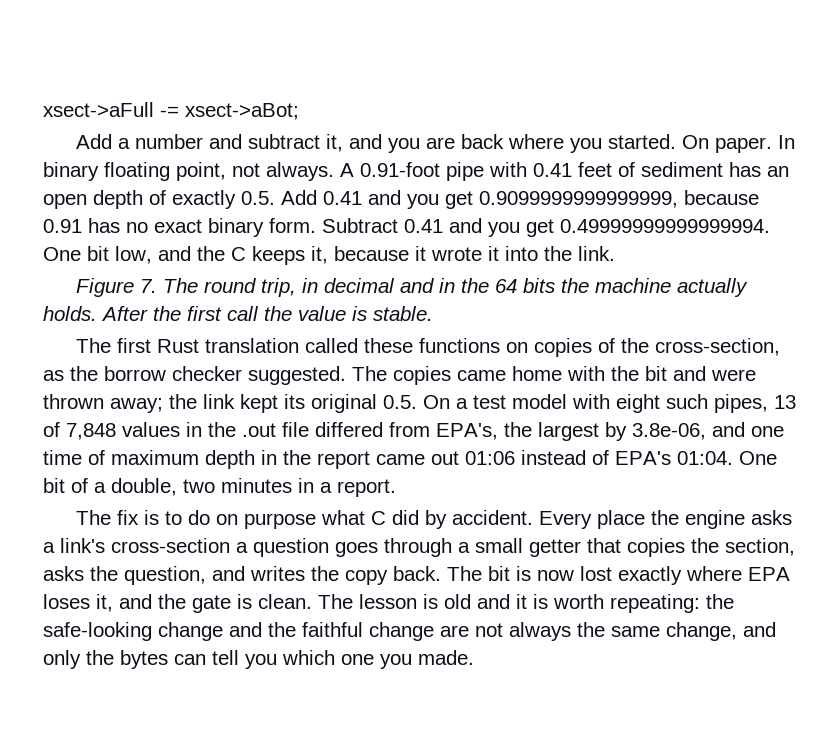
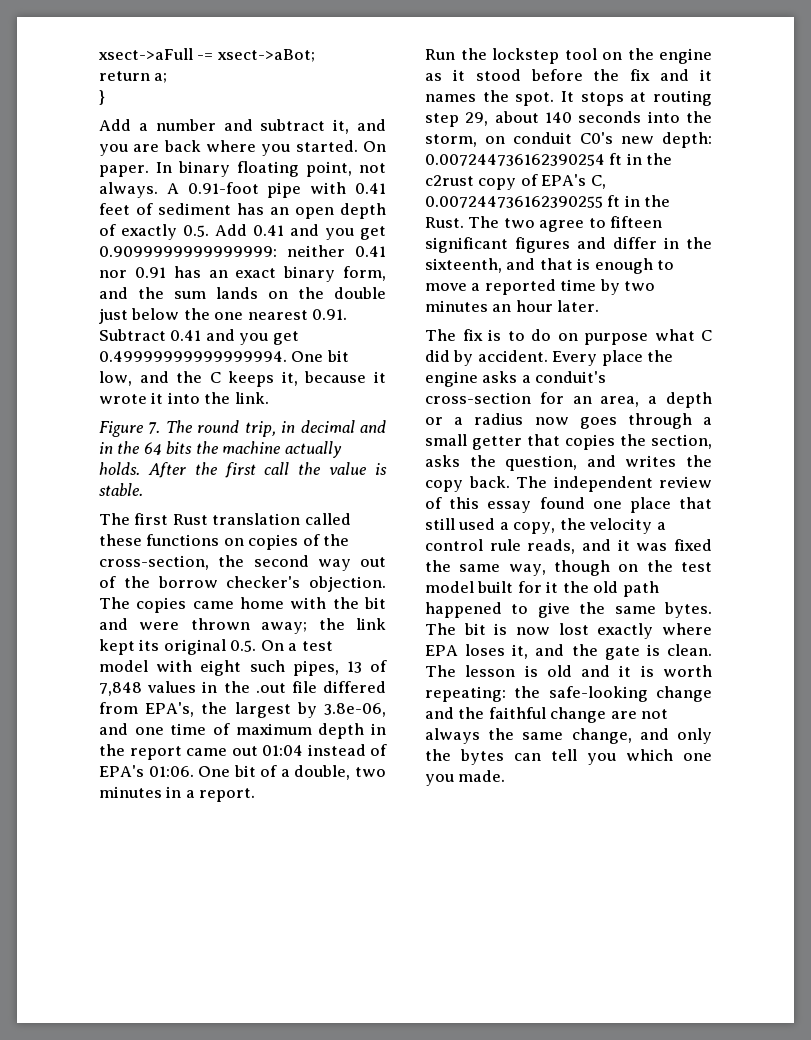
+ return a;
+ }
- A 0.91-foot pipe with 0.41 feet of sediment has an open depth of exactly 0.5. Add 0.41 and you get 0.9099999999999999, because 0.91 has no exact binary form. Subtract 0.41 and you get 0.49999999999999994. One bit low, and the C keeps it, because it wrote it into the link.
+ A 0.91-foot pipe with 0.41 feet of sediment has an open depth of exactly 0.5. Add 0.41 and you get 0.9099999999999999: neither 0.41 nor 0.91 has an exact binary form, and the sum lands on the double just below the one nearest 0.91. Subtract 0.41 and you get 0.49999999999999994. One bit low, and the C keeps it, because it wrote it into the link.
- The first Rust translation called these functions on copies of the cross-section, as the borrow checker suggested.
+ The first Rust translation called these functions on copies of the cross-section, the second way out of the borrow checker's objection.
- The copies came home with the bit and were thrown away; the link kept its original 0.5. On a test model with eight such pipes, 13 of 7,848 values in the .out file differed from EPA's, the largest by 3.8e-06, and one time of maximum depth in the report came out 01:06 instead of EPA's 01:04.
+ The copies came home with the bit and were thrown away; the link kept its original 0.5. On a test model with eight such pipes, 13 of 7,848 values in the .out file differed from EPA's, the largest by 3.8e-06, and one time of maximum depth in the report came out 01:04 instead of EPA's 01:06.
+ Run the lockstep tool on the engine as it stood before the fix and it names the spot. It stops at routing step 29, about 140 seconds into the storm, on conduit C0's new depth: 0.007244736162390254 ft in the c2rust copy of EPA's C, 0.007244736162390255 ft in the Rust. The two agree to fifteen significant figures and differ in the sixteenth, and that is enough to move a reported time by two minutes an hour later.
- Every place the engine asks a link's cross-section a question goes through a small getter that copies the section, asks the question, and writes the copy back.
+ Every place the engine asks a conduit's cross-section for an area, a depth or a radius now goes through a small getter that copies the section, asks the question, and writes the copy back.
- The bit is now lost exactly where EPA loses it, and the gate is clean.
+ The independent review of this essay found one place that still used a copy, the velocity a control rule reads, and it was fixed the same way, though on the test model built for it the old path happened to give the same bytes. The bit is now lost exactly where EPA loses it, and the gate is clean.

